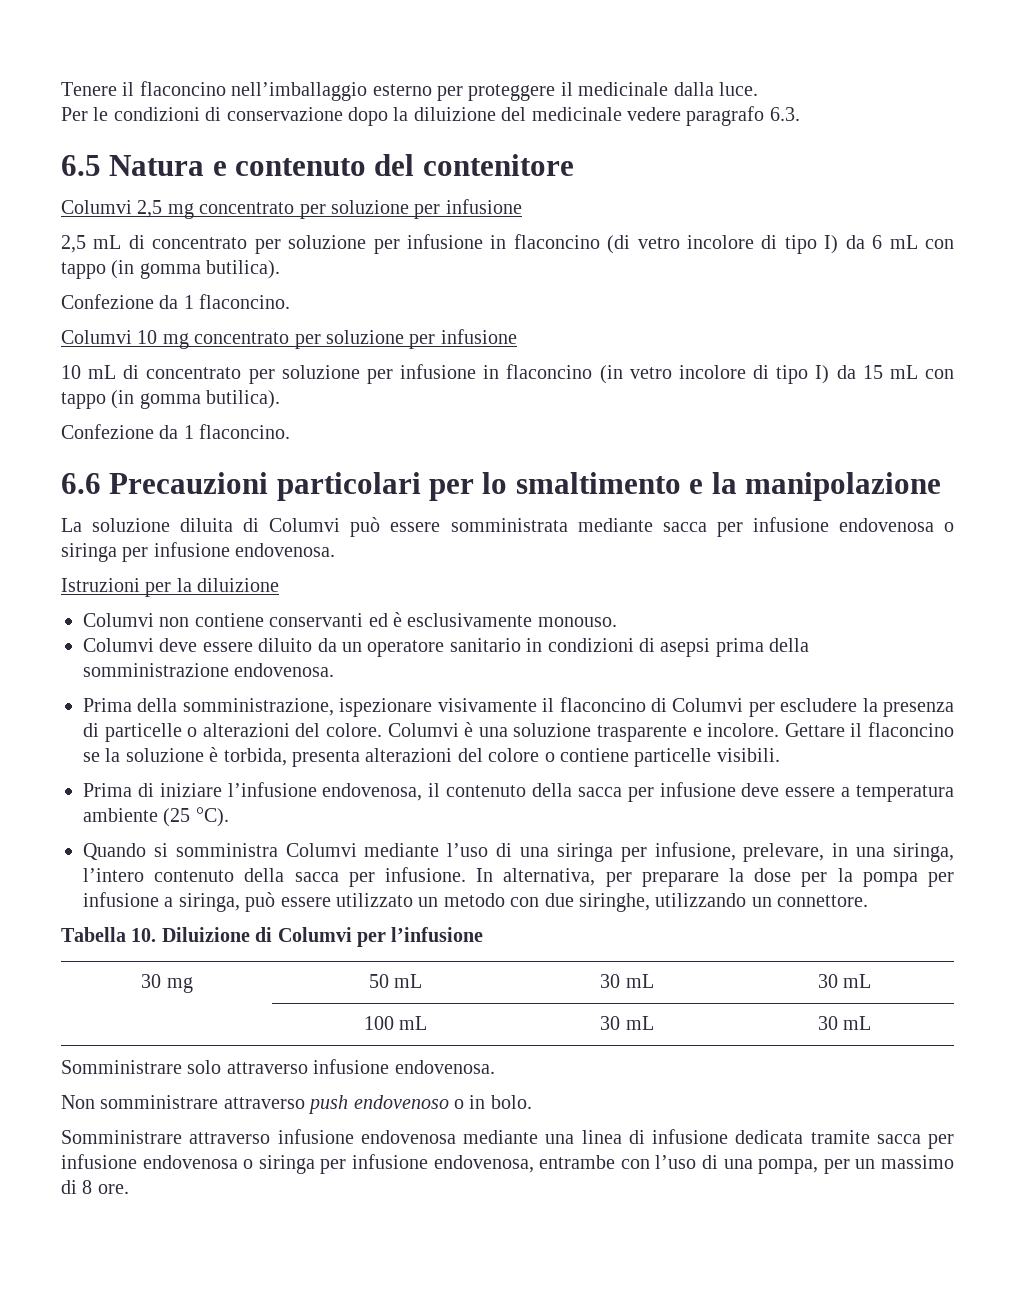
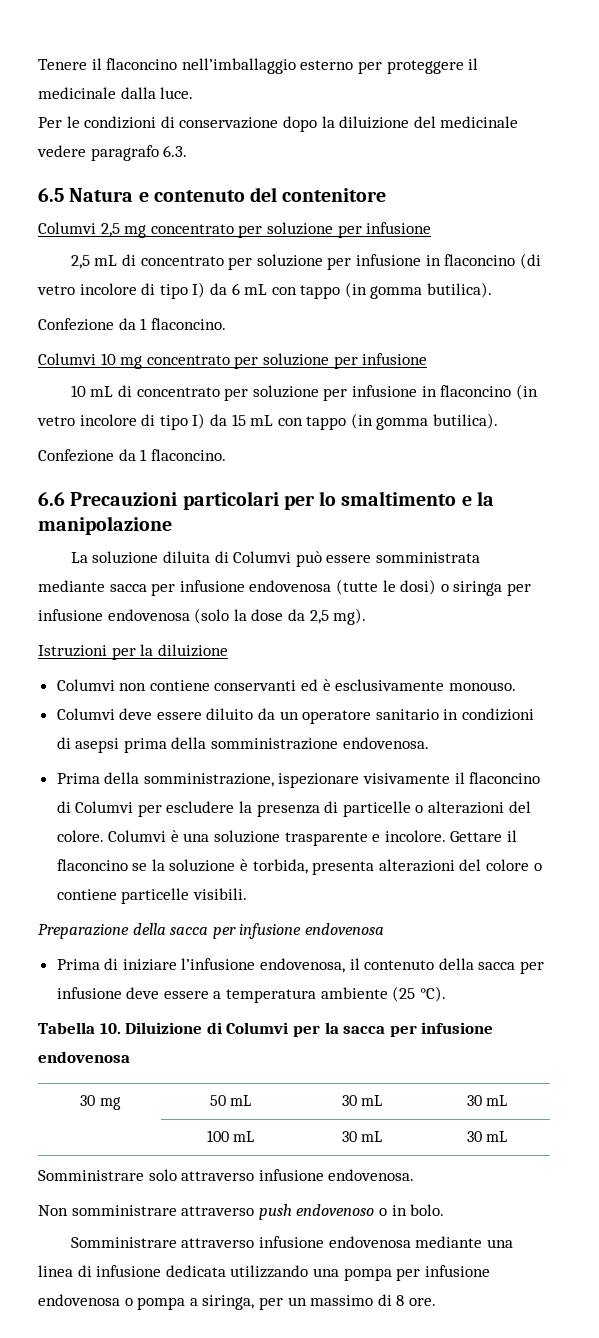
- La soluzione diluita di Columvi può essere somministrata mediante sacca per infusione endovenosa o siringa per infusione endovenosa.
+ La soluzione diluita di Columvi può essere somministrata mediante sacca per infusione endovenosa (tutte le dosi) o siringa per infusione endovenosa (solo la dose da 2,5 mg).
+ Preparazione della sacca per infusione endovenosa
- Quando si somministra Columvi mediante l’uso di una siringa per infusione, prelevare, in una siringa, l’intero contenuto della sacca per infusione. In alternativa, per preparare la dose per la pompa per infusione a siringa, può essere utilizzato un metodo con due siringhe, utilizzando un connettore.
- Tabella 10. Diluizione di Columvi per l’infusione
+ Tabella 10. Diluizione di Columvi per la sacca per infusione endovenosa
- Somministrare attraverso infusione endovenosa mediante una linea di infusione dedicata tramite sacca per infusione endovenosa o siringa per infusione endovenosa, entrambe con l’uso di una pompa, per un massimo di 8 ore.
+ Somministrare attraverso infusione endovenosa mediante una linea di infusione dedicata utilizzando una pompa per infusione endovenosa o pompa a siringa, per un massimo di 8 ore.

